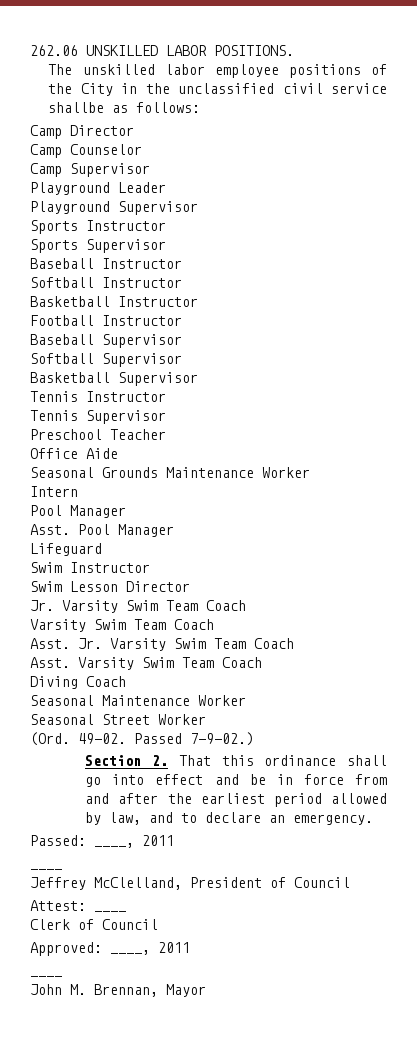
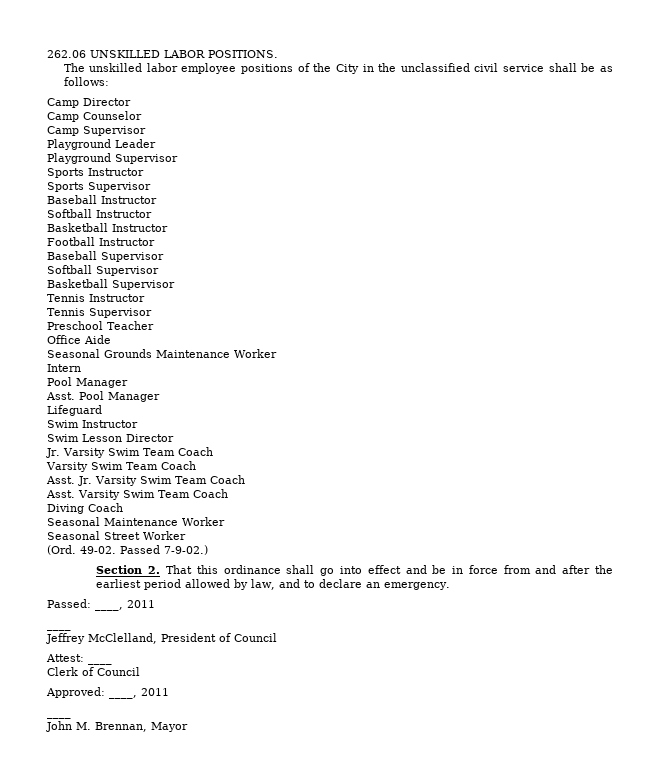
- The unskilled labor employee positions of the City in the unclassified civil service shallbe as follows:
+ The unskilled labor employee positions of the City in the unclassified civil service shall be as follows:

